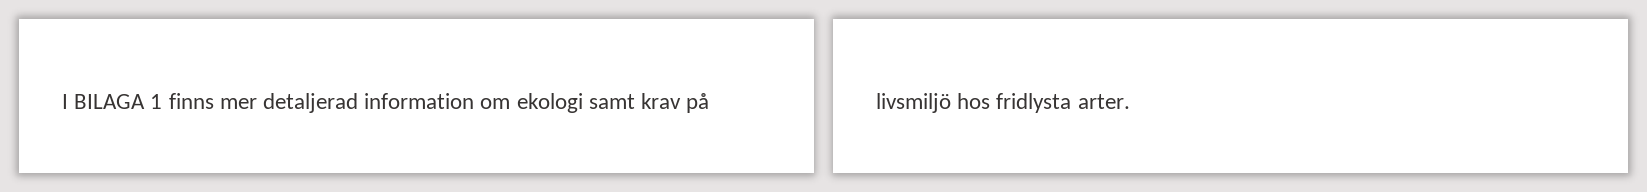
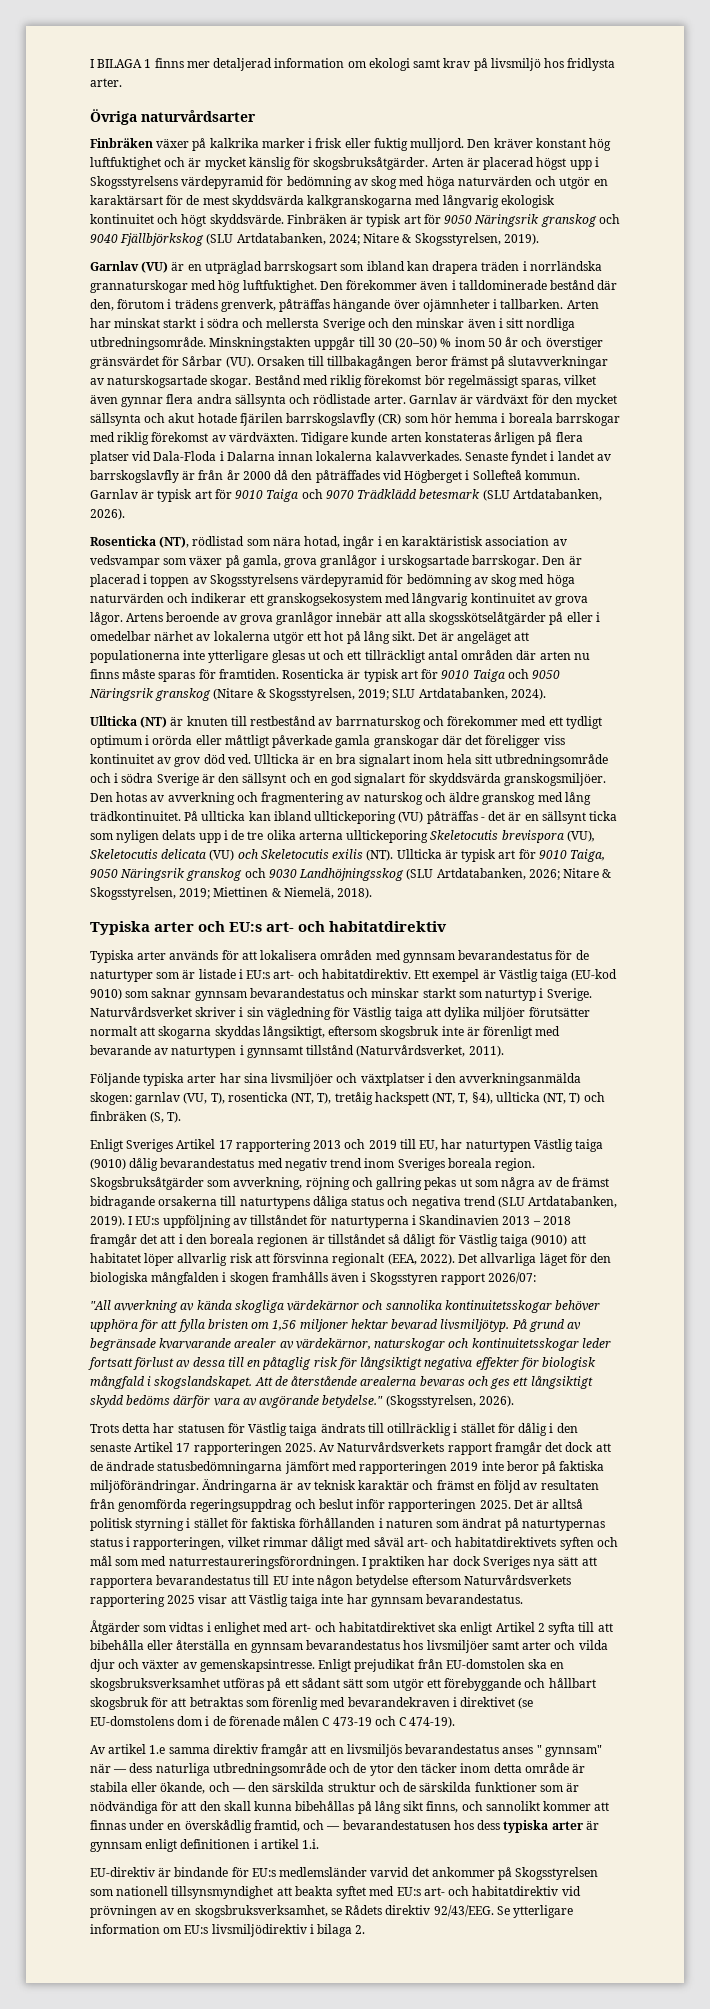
+ Övriga naturvårdsarter
+ Finbräken växer på kalkrika marker i frisk eller fuktig mulljord. Den kräver konstant hög luftfuktighet och är mycket känslig för skogsbruksåtgärder. Arten är placerad högst upp i Skogsstyrelsens värdepyramid för bedömning av skog med höga naturvärden och utgör en karaktärsart för de mest skyddsvärda kalkgranskogarna med långvarig ekologisk kontinuitet och högt skyddsvärde. Finbräken är typisk art för 9050 Näringsrik granskog och 9040 Fjällbjörkskog (SLU Artdatabanken, 2024; Nitare & Skogsstyrelsen, 2019).
+ Garnlav (VU) är en utpräglad barrskogsart som ibland kan drapera träden i norrländska grannaturskogar med hög luftfuktighet. Den förekommer även i talldominerade bestånd där den, förutom i trädens grenverk, påträffas hängande över ojämnheter i tallbarken. Arten har minskat starkt i södra och mellersta Sverige och den minskar även i sitt nordliga utbredningsområde. Minskningstakten uppgår till 30 (20–50) % inom 50 år och överstiger gränsvärdet för Sårbar (VU). Orsaken till tillbakagången beror främst på slutavverkningar av naturskogsartade skogar. Bestånd med riklig förekomst bör regelmässigt sparas, vilket även gynnar flera andra sällsynta och rödlistade arter. Garnlav är värdväxt för den mycket sällsynta och akut hotade fjärilen barrskogslavfly (CR) som hör hemma i boreala barrskogar med riklig förekomst av värdväxten. Tidigare kunde arten konstateras årligen på flera platser vid Dala-Floda i Dalarna innan lokalerna kalavverkades. Senaste fyndet i landet av barrskogslavfly är från år 2000 då den påträffades vid Högberget i Sollefteå kommun. Garnlav är typisk art för 9010 Taiga och 9070 Trädklädd betesmark (SLU Artdatabanken, 2026).
+ Rosenticka (NT), rödlistad som nära hotad, ingår i en karaktäristisk association av vedsvampar som växer på gamla, grova granlågor i urskogsartade barrskogar. Den är placerad i toppen av Skogsstyrelsens värdepyramid för bedömning av skog med höga naturvärden och indikerar ett granskogsekosystem med långvarig kontinuitet av grova lågor. Artens beroende av grova granlågor innebär att alla skogsskötselåtgärder på eller i omedelbar närhet av lokalerna utgör ett hot på lång sikt. Det är angeläget att populationerna inte ytterligare glesas ut och ett tillräckligt antal områden där arten nu finns måste sparas för framtiden. Rosenticka är typisk art för 9010 Taiga och 9050 Näringsrik granskog (Nitare & Skogsstyrelsen, 2019; SLU Artdatabanken, 2024).
+ Ullticka (NT) är knuten till restbestånd av barrnaturskog och förekommer med ett tydligt optimum i orörda eller måttligt påverkade gamla granskogar där det föreligger viss kontinuitet av grov död ved. Ullticka är en bra signalart inom hela sitt utbredningsområde och i södra Sverige är den sällsynt och en god signalart för skyddsvärda granskogsmiljöer. Den hotas av avverkning och fragmentering av naturskog och äldre granskog med lång trädkontinuitet. På ullticka kan ibland ulltickeporing (VU) påträffas - det är en sällsynt ticka som nyligen delats upp i de tre olika arterna ulltickeporing Skeletocutis brevispora (VU), Skeletocutis delicata (VU) och Skeletocutis exilis (NT). Ullticka är typisk art för 9010 Taiga, 9050 Näringsrik granskog och 9030 Landhöjningsskog (SLU Artdatabanken, 2026; Nitare & Skogsstyrelsen, 2019; Miettinen & Niemelä, 2018).
+ Typiska arter och EU:s art- och habitatdirektiv
+ Typiska arter används för att lokalisera områden med gynnsam bevarandestatus för de naturtyper som är listade i EU:s art- och habitatdirektiv. Ett exempel är Västlig taiga (EU-kod 9010) som saknar gynnsam bevarandestatus och minskar starkt som naturtyp i Sverige. Naturvårdsverket skriver i sin vägledning för Västlig taiga att dylika miljöer förutsätter normalt att skogarna skyddas långsiktigt, eftersom skogsbruk inte är förenligt med bevarande av naturtypen i gynnsamt tillstånd (Naturvårdsverket, 2011).
+ Följande typiska arter har sina livsmiljöer och växtplatser i den avverkningsanmälda skogen: garnlav (VU, T), rosenticka (NT, T), tretåig hackspett (NT, T, §4), ullticka (NT, T) och finbräken (S, T).
+ Enligt Sveriges Artikel 17 rapportering 2013 och 2019 till EU, har naturtypen Västlig taiga (9010) dålig bevarandestatus med negativ trend inom Sveriges boreala region. Skogsbruksåtgärder som avverkning, röjning och gallring pekas ut som några av de främst bidragande orsakerna till naturtypens dåliga status och negativa trend (SLU Artdatabanken, 2019). I EU:s uppföljning av tillståndet för naturtyperna i Skandinavien 2013 – 2018 framgår det att i den boreala regionen är tillståndet så dåligt för Västlig taiga (9010) att habitatet löper allvarlig risk att försvinna regionalt (EEA, 2022). Det allvarliga läget för den biologiska mångfalden i skogen framhålls även i Skogsstyren rapport 2026/07:
+ "All avverkning av kända skogliga värdekärnor och sannolika kontinuitetsskogar behöver upphöra för att fylla bristen om 1,56 miljoner hektar bevarad livsmiljötyp. På grund av begränsade kvarvarande arealer av värdekärnor, naturskogar och kontinuitetsskogar leder fortsatt förlust av dessa till en påtaglig risk för långsiktigt negativa effekter för biologisk mångfald i skogslandskapet. Att de återstående arealerna bevaras och ges ett långsiktigt skydd bedöms därför vara av avgörande betydelse." (Skogsstyrelsen, 2026).
+ Trots detta har statusen för Västlig taiga ändrats till otillräcklig i stället för dålig i den senaste Artikel 17 rapporteringen 2025. Av Naturvårdsverkets rapport framgår det dock att de ändrade statusbedömningarna jämfört med rapporteringen 2019 inte beror på faktiska miljöförändringar. Ändringarna är av teknisk karaktär och främst en följd av resultaten från genomförda regeringsuppdrag och beslut inför rapporteringen 2025. Det är alltså politisk styrning i stället för faktiska förhållanden i naturen som ändrat på naturtypernas status i rapporteringen, vilket rimmar dåligt med såväl art- och habitatdirektivets syften och mål som med naturrestaureringsförordningen. I praktiken har dock Sveriges nya sätt att rapportera bevarandestatus till EU inte någon betydelse eftersom Naturvårdsverkets rapportering 2025 visar att Västlig taiga inte har gynnsam bevarandestatus.
+ Åtgärder som vidtas i enlighet med art- och habitatdirektivet ska enligt Artikel 2 syfta till att bibehålla eller återställa en gynnsam bevarandestatus hos livsmiljöer samt arter och vilda djur och växter av gemenskapsintresse. Enligt prejudikat från EU-domstolen ska en skogsbruksverksamhet utföras på ett sådant sätt som utgör ett förebyggande och hållbart skogsbruk för att betraktas som förenlig med bevarandekraven i direktivet (se EU-domstolens dom i de förenade målen C 473-19 och C 474-19).
+ Av artikel 1.e samma direktiv framgår att en livsmiljös bevarandestatus anses " gynnsam" när — dess naturliga utbredningsområde och de ytor den täcker inom detta område är stabila eller ökande, och — den särskilda struktur och de särskilda funktioner som är nödvändiga för att den skall kunna bibehållas på lång sikt finns, och sannolikt kommer att finnas under en överskådlig framtid, och — bevarandestatusen hos dess typiska arter är gynnsam enligt definitionen i artikel 1.i.
+ EU-direktiv är bindande för EU:s medlemsländer varvid det ankommer på Skogsstyrelsen som nationell tillsynsmyndighet att beakta syftet med EU:s art- och habitatdirektiv vid prövningen av en skogsbruksverksamhet, se Rådets direktiv 92/43/EEG. Se ytterligare information om EU:s livsmiljödirektiv i bilaga 2.

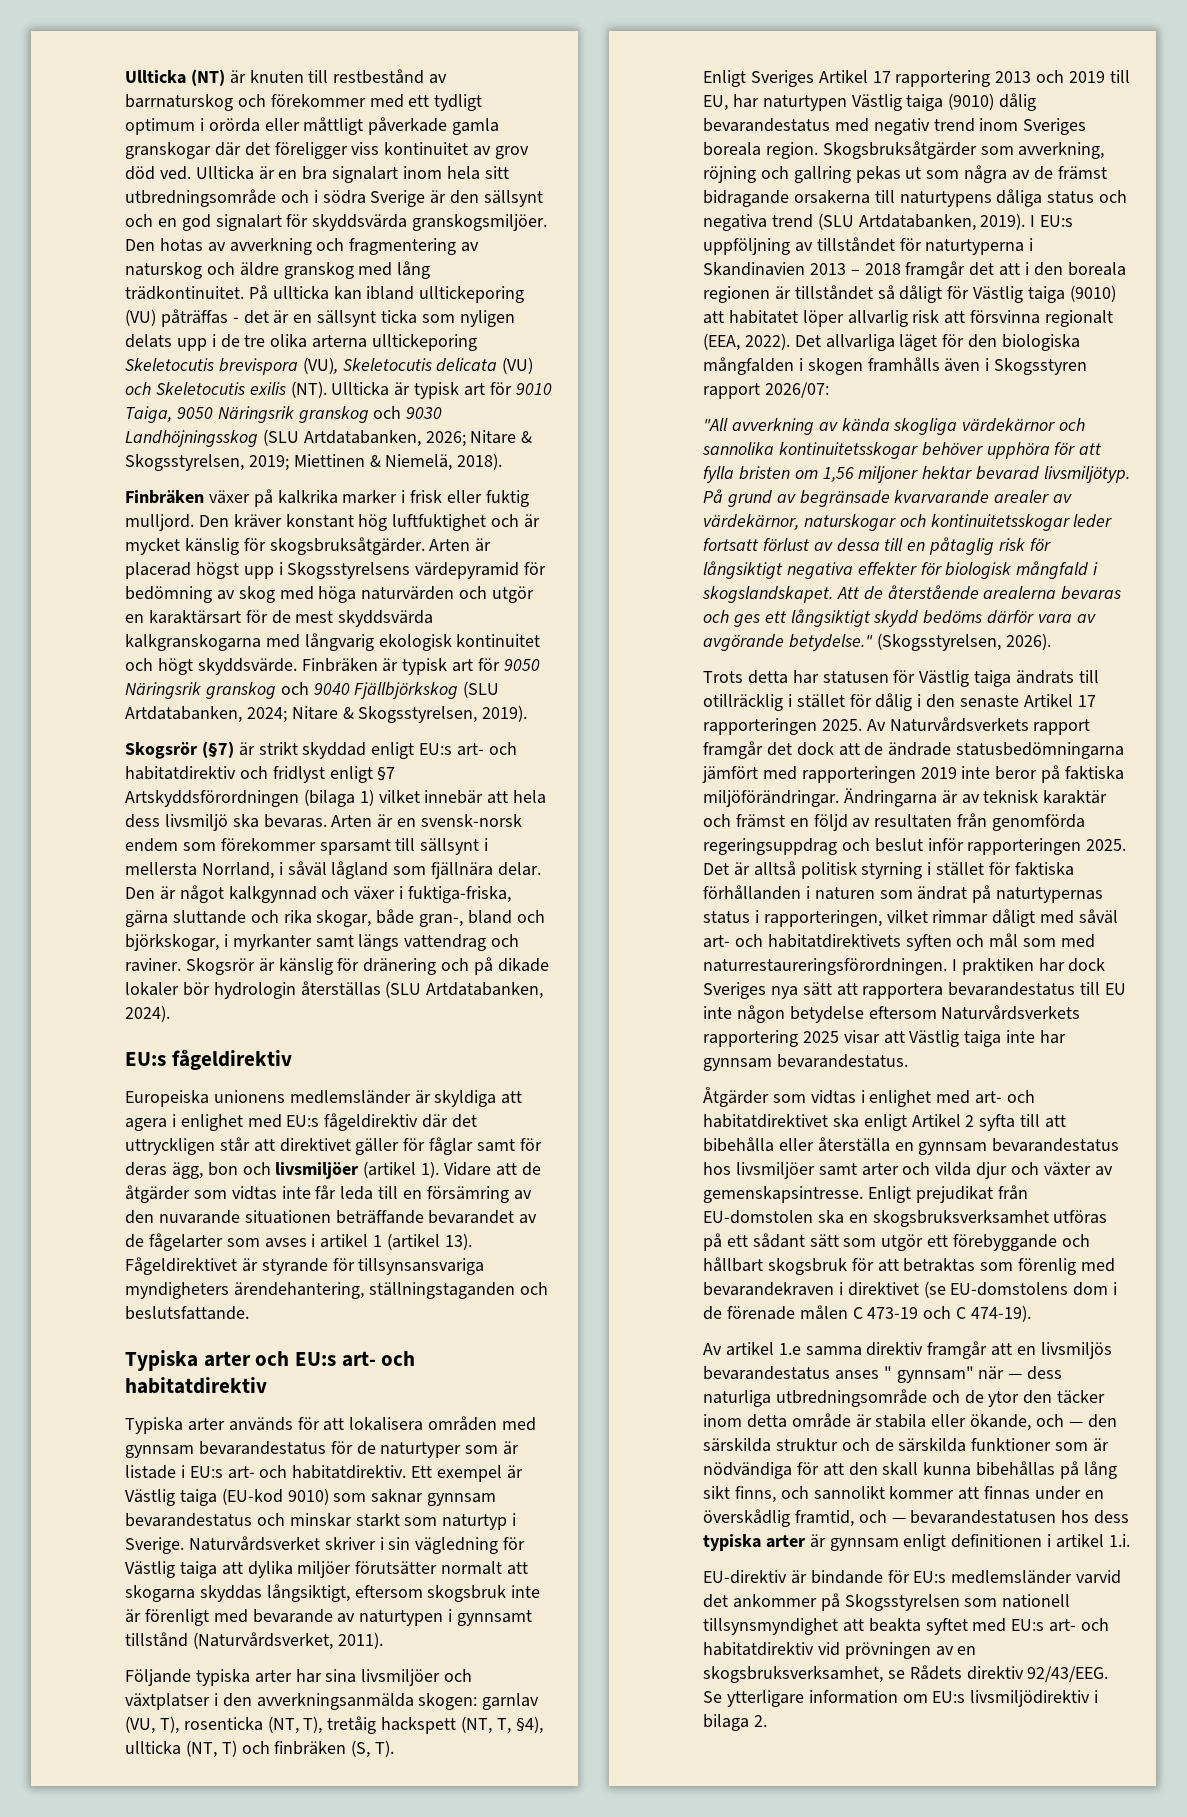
- I BILAGA 1 finns mer detaljerad information om ekologi samt krav på livsmiljö hos fridlysta arter.
- Övriga naturvårdsarter
- Finbräken växer på kalkrika marker i frisk eller fuktig mulljord. Den kräver konstant hög luftfuktighet och är mycket känslig för skogsbruksåtgärder. Arten är placerad högst upp i Skogsstyrelsens värdepyramid för bedömning av skog med höga naturvärden och utgör en karaktärsart för de mest skyddsvärda kalkgranskogarna med långvarig ekologisk kontinuitet och högt skyddsvärde. Finbräken är typisk art för 9050 Näringsrik granskog och 9040 Fjällbjörkskog (SLU Artdatabanken, 2024; Nitare & Skogsstyrelsen, 2019).
- Garnlav (VU) är en utpräglad barrskogsart som ibland kan drapera träden i norrländska grannaturskogar med hög luftfuktighet. Den förekommer även i talldominerade bestånd där den, förutom i trädens grenverk, påträffas hängande över ojämnheter i tallbarken. Arten har minskat starkt i södra och mellersta Sverige och den minskar även i sitt nordliga utbredningsområde. Minskningstakten uppgår till 30 (20–50) % inom 50 år och överstiger gränsvärdet för Sårbar (VU). Orsaken till tillbakagången beror främst på slutavverkningar av naturskogsartade skogar. Bestånd med riklig förekomst bör regelmässigt sparas, vilket även gynnar flera andra sällsynta och rödlistade arter. Garnlav är värdväxt för den mycket sällsynta och akut hotade fjärilen barrskogslavfly (CR) som hör hemma i boreala barrskogar med riklig förekomst av värdväxten. Tidigare kunde arten konstateras årligen på flera platser vid Dala-Floda i Dalarna innan lokalerna kalavverkades. Senaste fyndet i landet av barrskogslavfly är från år 2000 då den påträffades vid Högberget i Sollefteå kommun. Garnlav är typisk art för 9010 Taiga och 9070 Trädklädd betesmark (SLU Artdatabanken, 2026).
- Rosenticka (NT), rödlistad som nära hotad, ingår i en karaktäristisk association av vedsvampar som växer på gamla, grova granlågor i urskogsartade barrskogar. Den är placerad i toppen av Skogsstyrelsens värdepyramid för bedömning av skog med höga naturvärden och indikerar ett granskogsekosystem med långvarig kontinuitet av grova lågor. Artens beroende av grova granlågor innebär att alla skogsskötselåtgärder på eller i omedelbar närhet av lokalerna utgör ett hot på lång sikt. Det är angeläget att populationerna inte ytterligare glesas ut och ett tillräckligt antal områden där arten nu finns måste sparas för framtiden. Rosenticka är typisk art för 9010 Taiga och 9050 Näringsrik granskog (Nitare & Skogsstyrelsen, 2019; SLU Artdatabanken, 2024).
+ Finbräken växer på kalkrika marker i frisk eller fuktig mulljord. Den kräver konstant hög luftfuktighet och är mycket känslig för skogsbruksåtgärder. Arten är placerad högst upp i Skogsstyrelsens värdepyramid för bedömning av skog med höga naturvärden och utgör en karaktärsart för de mest skyddsvärda kalkgranskogarna med långvarig ekologisk kontinuitet och högt skyddsvärde. Finbräken är typisk art för 9050 Näringsrik granskog och 9040 Fjällbjörkskog (SLU Artdatabanken, 2024; Nitare & Skogsstyrelsen, 2019).
+ Skogsrör (§7) är strikt skyddad enligt EU:s art- och habitatdirektiv och fridlyst enligt §7 Artskyddsförordningen (bilaga 1) vilket innebär att hela dess livsmiljö ska bevaras. Arten är en svensk-norsk endem som förekommer sparsamt till sällsynt i mellersta Norrland, i såväl lågland som fjällnära delar. Den är något kalkgynnad och växer i fuktiga-friska, gärna sluttande och rika skogar, både gran-, bland och björkskogar, i myrkanter samt längs vattendrag och raviner. Skogsrör är känslig för dränering och på dikade lokaler bör hydrologin återställas (SLU Artdatabanken, 2024).
+ EU:s fågeldirektiv
+ Europeiska unionens medlemsländer är skyldiga att agera i enlighet med EU:s fågeldirektiv där det uttryckligen står att direktivet gäller för fåglar samt för deras ägg, bon och livsmiljöer (artikel 1). Vidare att de åtgärder som vidtas inte får leda till en försämring av den nuvarande situationen beträffande bevarandet av de fågelarter som avses i artikel 1 (artikel 13). Fågeldirektivet är styrande för tillsynsansvariga myndigheters ärendehantering, ställningstaganden och beslutsfattande.

